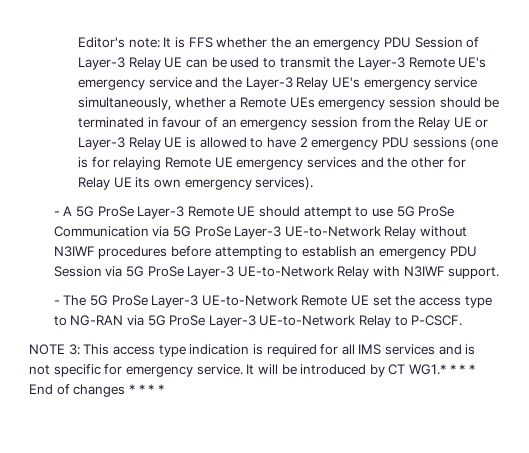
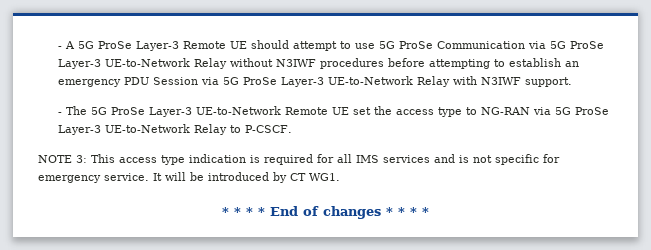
- Editor's note: It is FFS whether the an emergency PDU Session of Layer-3 Relay UE can be used to transmit the Layer-3 Remote UE's emergency service and the Layer-3 Relay UE's emergency service simultaneously, whether a Remote UEs emergency session should be terminated in favour of an emergency session from the Relay UE or Layer-3 Relay UE is allowed to have 2 emergency PDU sessions (one is for relaying Remote UE emergency services and the other for Relay UE its own emergency services).
- It will be introduced by CT WG1.* * * * End of changes * * * *
+ It will be introduced by CT WG1.
+ * * * * End of changes * * * *

